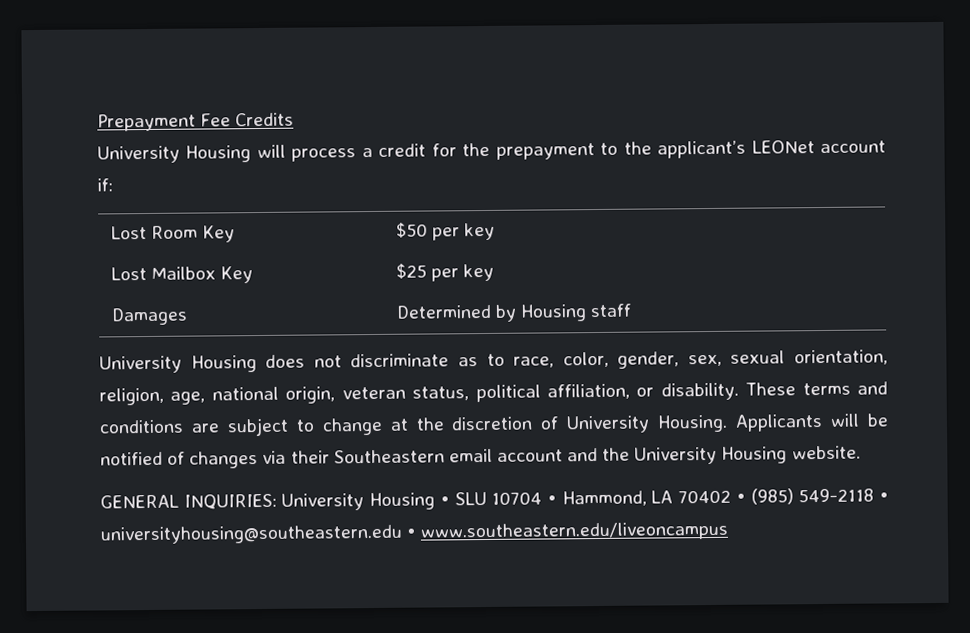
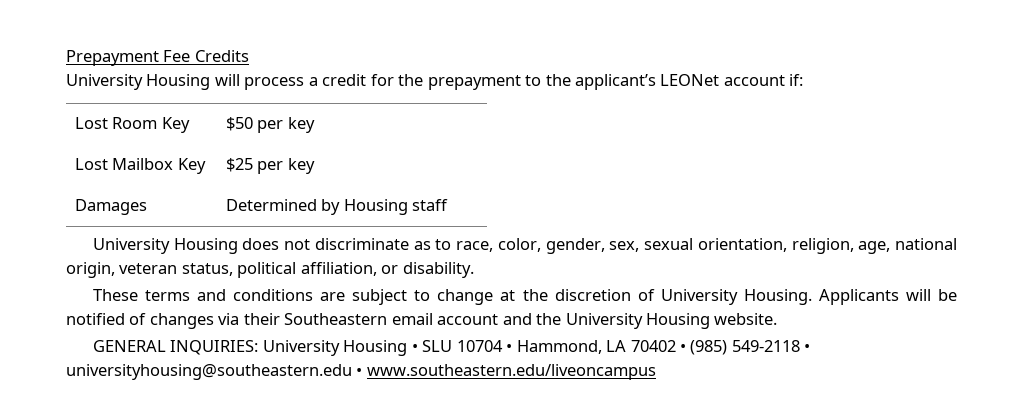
- University Housing does not discriminate as to race, color, gender, sex, sexual orientation, religion, age, national origin, veteran status, political affiliation, or disability. These terms and conditions are subject to change at the discretion of University Housing.
+ University Housing does not discriminate as to race, color, gender, sex, sexual orientation, religion, age, national origin, veteran status, political affiliation, or disability.
+ These terms and conditions are subject to change at the discretion of University Housing.

